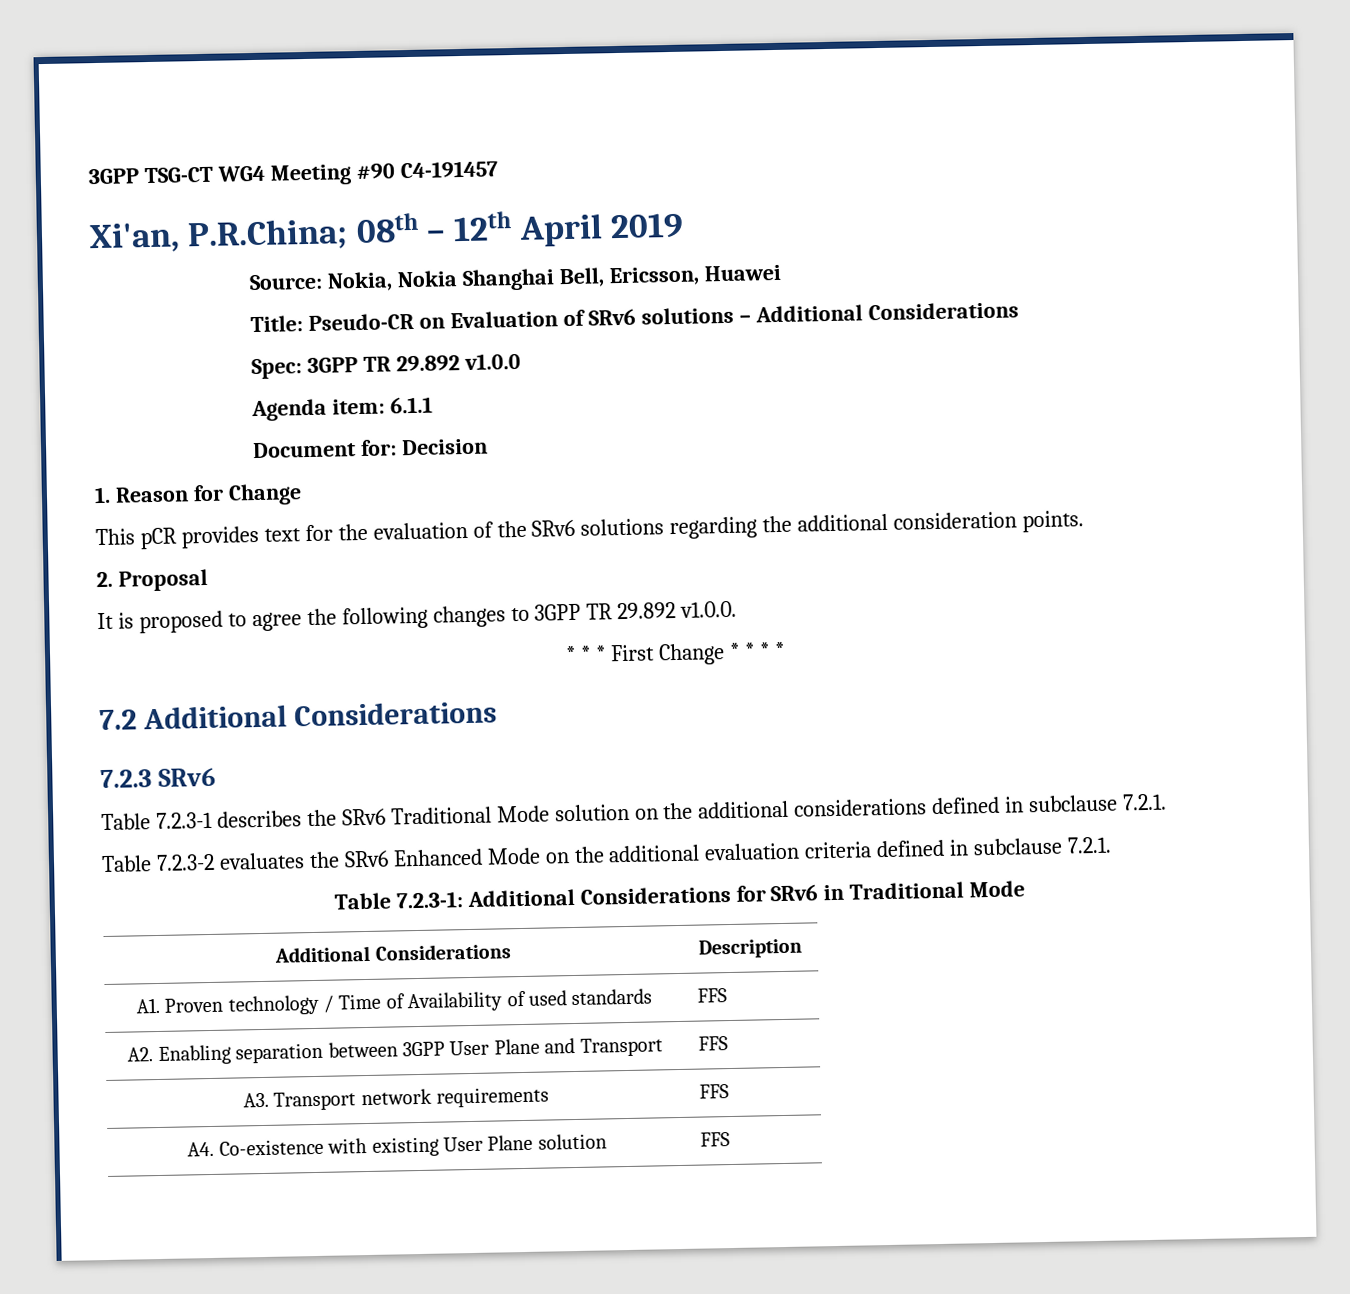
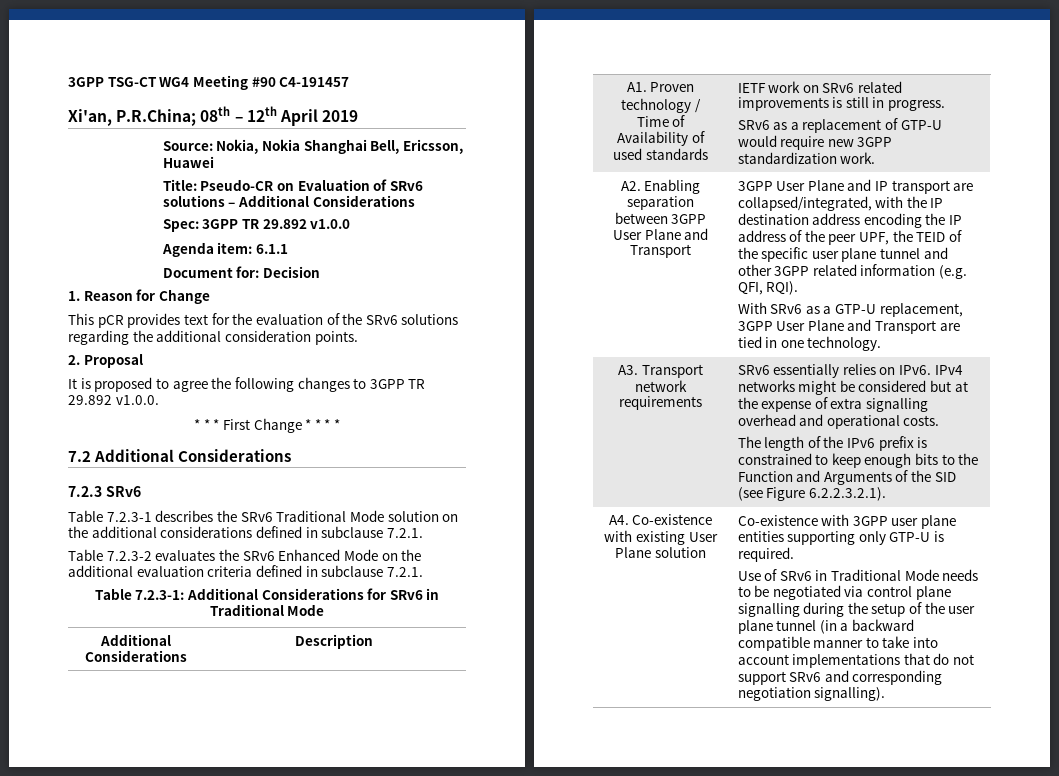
- A1. Proven technology / Time of Availability of used standards | FFS
+ A1. Proven technology / Time of Availability of used standards | IETF work on SRv6 related improvements is still in progress.
+ SRv6 as a replacement of GTP-U would require new 3GPP standardization work.
- A2. Enabling separation between 3GPP User Plane and Transport | FFS
- A3. Transport network requirements | FFS
+ A2. Enabling separation between 3GPP User Plane and Transport | 3GPP User Plane and IP transport are collapsed/integrated, with the IP destination address encoding the IP address of the peer UPF, the TEID of the specific user plane tunnel and other 3GPP related information (e.g. QFI, RQI).
+ With SRv6 as a GTP-U replacement, 3GPP User Plane and Transport are tied in one technology.
+ A3. Transport network requirements | SRv6 essentially relies on IPv6. IPv4 networks might be considered but at the expense of extra signalling overhead and operational costs.
+ The length of the IPv6 prefix is constrained to keep enough bits to the Function and Arguments of the SID (see Figure 6.2.2.3.2.1).
- A4. Co-existence with existing User Plane solution | FFS
+ A4. Co-existence with existing User Plane solution | Co-existence with 3GPP user plane entities supporting only GTP-U is required.
+ Use of SRv6 in Traditional Mode needs to be negotiated via control plane signalling during the setup of the user plane tunnel (in a backward compatible manner to take into account implementations that do not support SRv6 and corresponding negotiation signalling).

